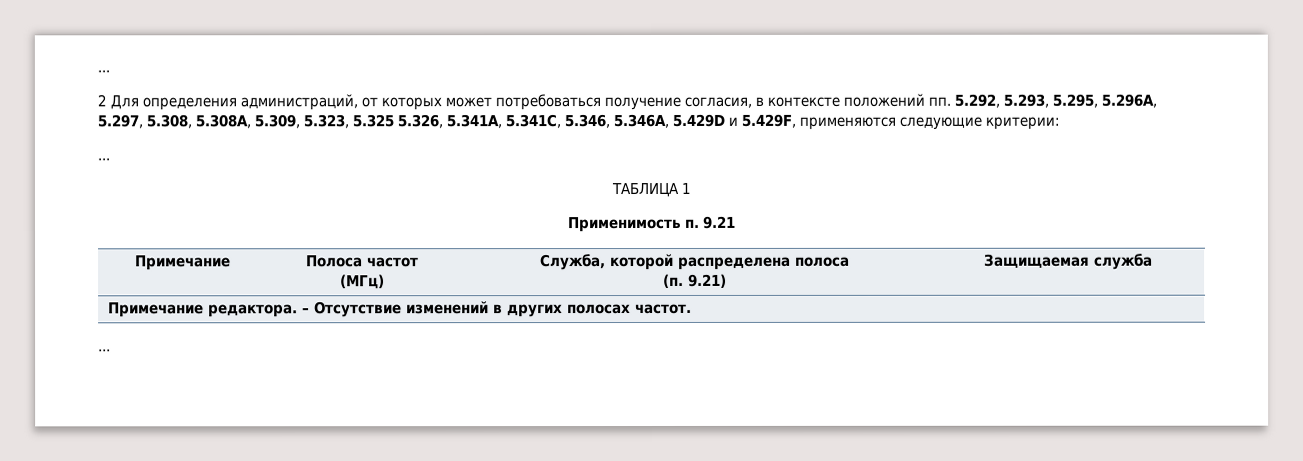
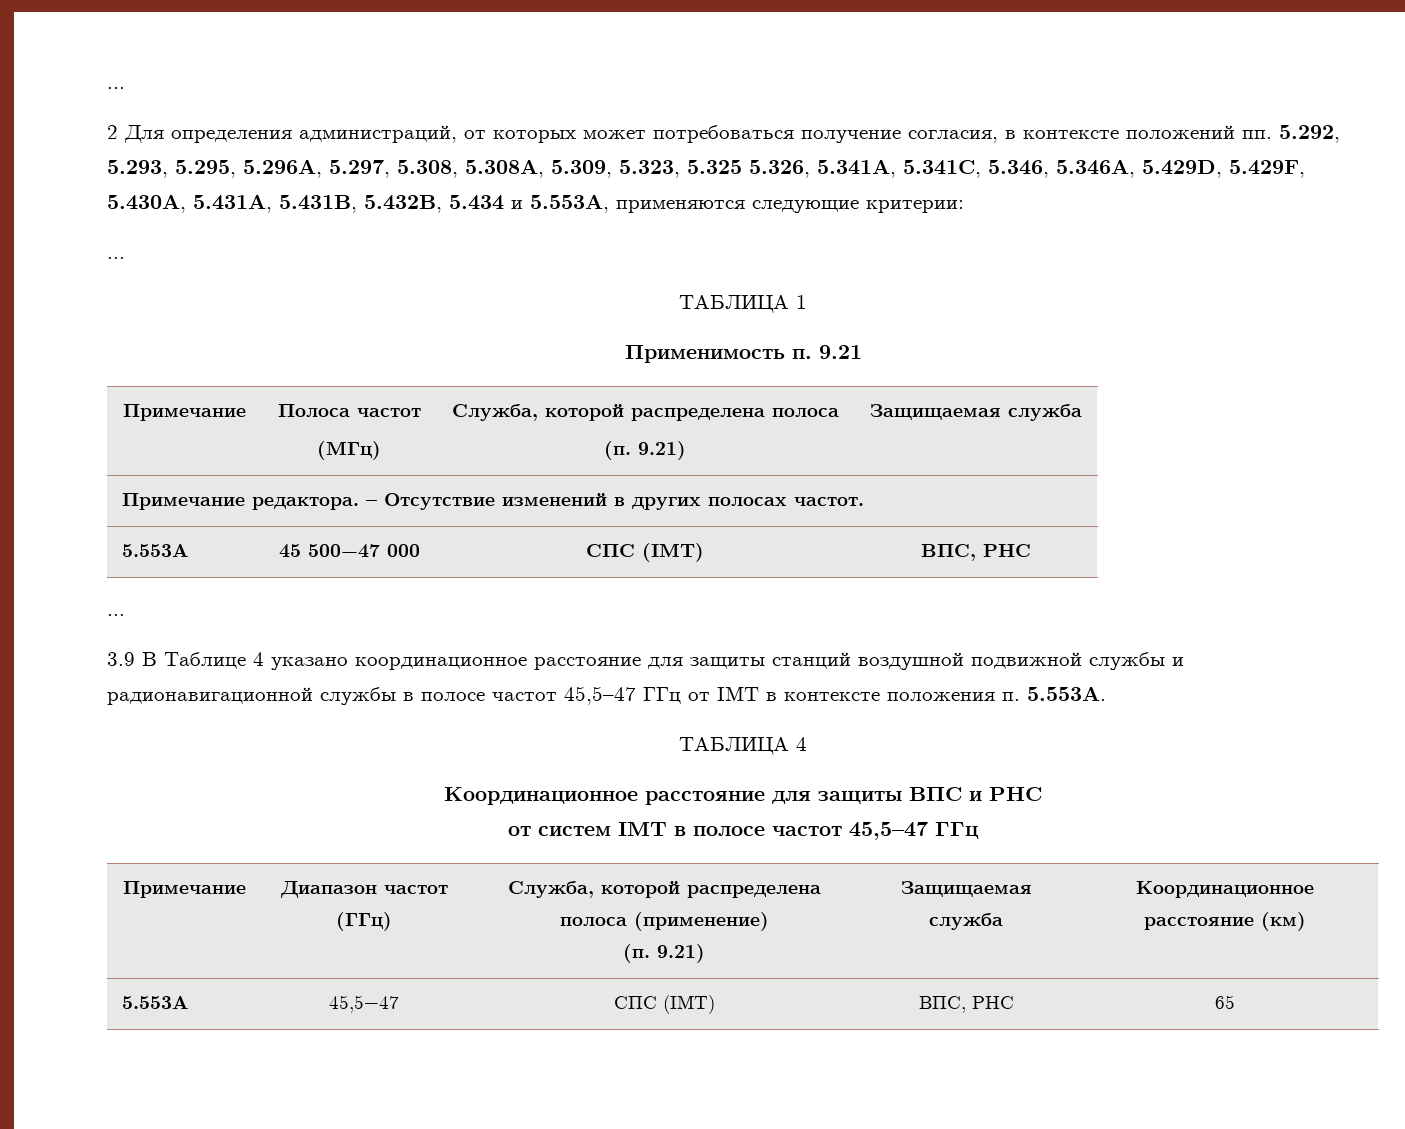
- 2 Для определения администраций, от которых может потребоваться получение согласия, в контексте положений пп. 5.292, 5.293, 5.295, 5.296A, 5.297, 5.308, 5.308A, 5.309, 5.323, 5.325 5.326, 5.341A, 5.341C, 5.346, 5.346A, 5.429D и 5.429F, применяются следующие критерии:
+ 2 Для определения администраций, от которых может потребоваться получение согласия, в контексте положений пп. 5.292, 5.293, 5.295, 5.296A, 5.297, 5.308, 5.308A, 5.309, 5.323, 5.325 5.326, 5.341A, 5.341C, 5.346, 5.346A, 5.429D, 5.429F, 5.430A, 5.431A, 5.431B, 5.432B, 5.434 и 5.553A, применяются следующие критерии:
  Примечание редактора. – Отсутствие изменений в других полосах частот.
+ 5.553A | 45 500−47 000 | СПС (IMT) | ВПС, РНС
  ...
+ 3.9 В Таблице 4 указано координационное расстояние для защиты станций воздушной подвижной службы и радионавигационной службы в полосе частот 45,5–47 ГГц от IMT в контексте положения п. 5.553A.
+ ТАБЛИЦА 4
+ Координационное расстояние для защиты ВПС и РНС
+ от систем IMT в полосе частот 45,5–47 ГГц
+ Примечание | Диапазон частот (ГГц) | Служба, которой распределена полоса (применение)
+ (п. 9.21) | Защищаемая служба | Координационное расстояние (км)
+ 5.553A | 45,5−47 | СПС (IMT) | ВПС, РНС | 65

